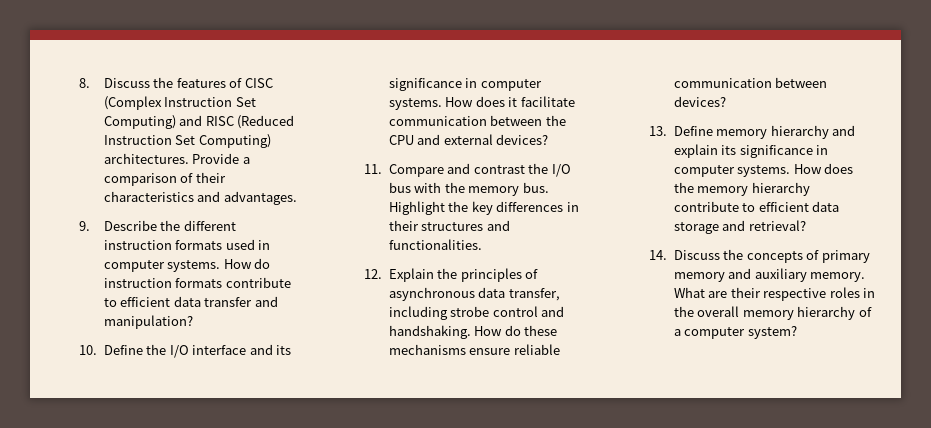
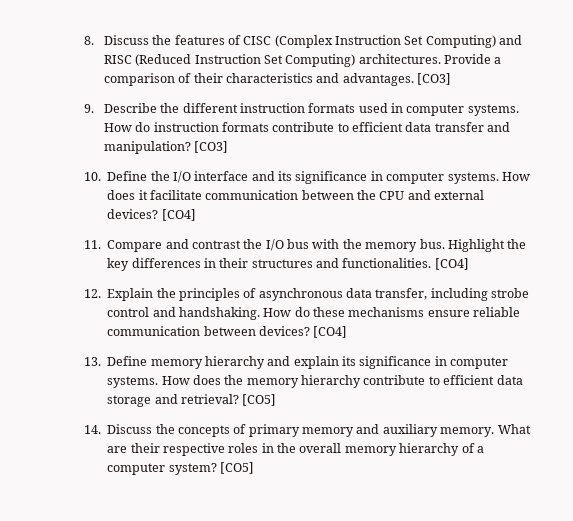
- Provide a comparison of their characteristics and advantages.
+ Provide a comparison of their characteristics and advantages. [CO3]
- How do instruction formats contribute to efficient data transfer and manipulation?
+ How do instruction formats contribute to efficient data transfer and manipulation? [CO3]
- How does it facilitate communication between the CPU and external devices?
+ How does it facilitate communication between the CPU and external devices? [CO4]
- Highlight the key differences in their structures and functionalities.
+ Highlight the key differences in their structures and functionalities. [CO4]
- How do these mechanisms ensure reliable communication between devices?
+ How do these mechanisms ensure reliable communication between devices? [CO4]
- How does the memory hierarchy contribute to efficient data storage and retrieval?
+ How does the memory hierarchy contribute to efficient data storage and retrieval? [CO5]
- What are their respective roles in the overall memory hierarchy of a computer system?
+ What are their respective roles in the overall memory hierarchy of a computer system? [CO5]

